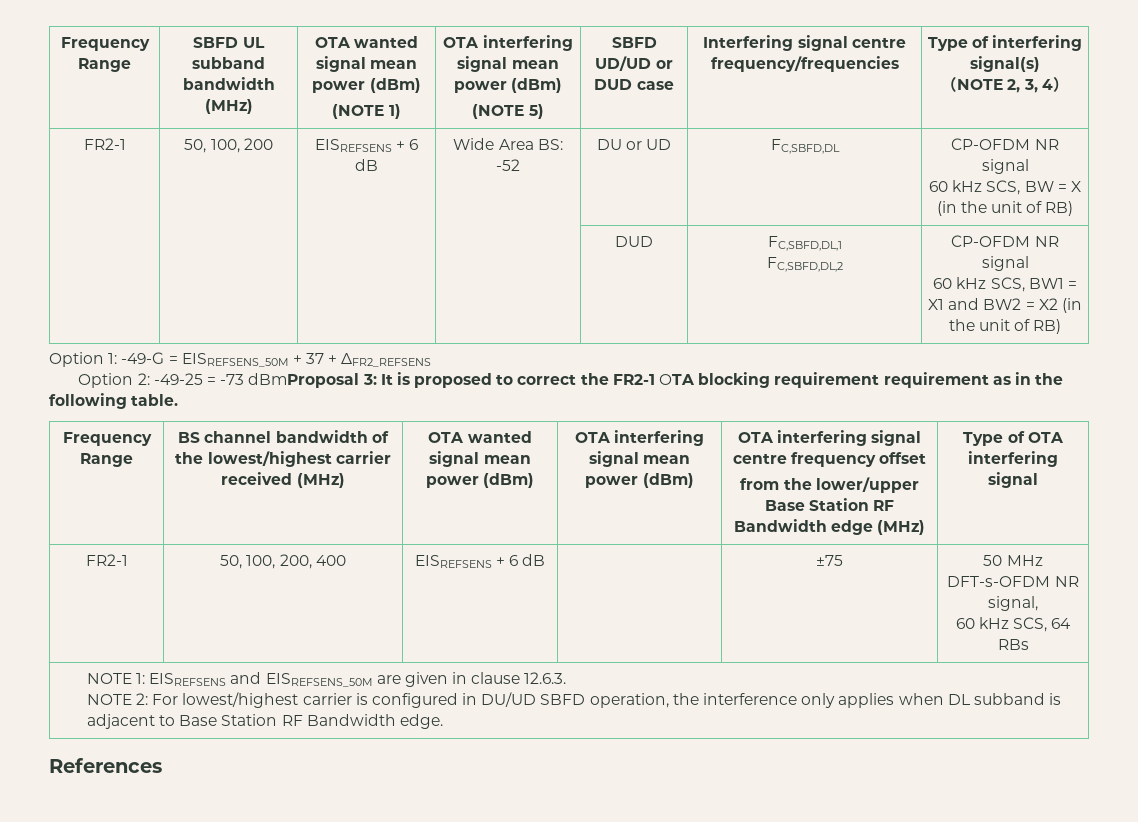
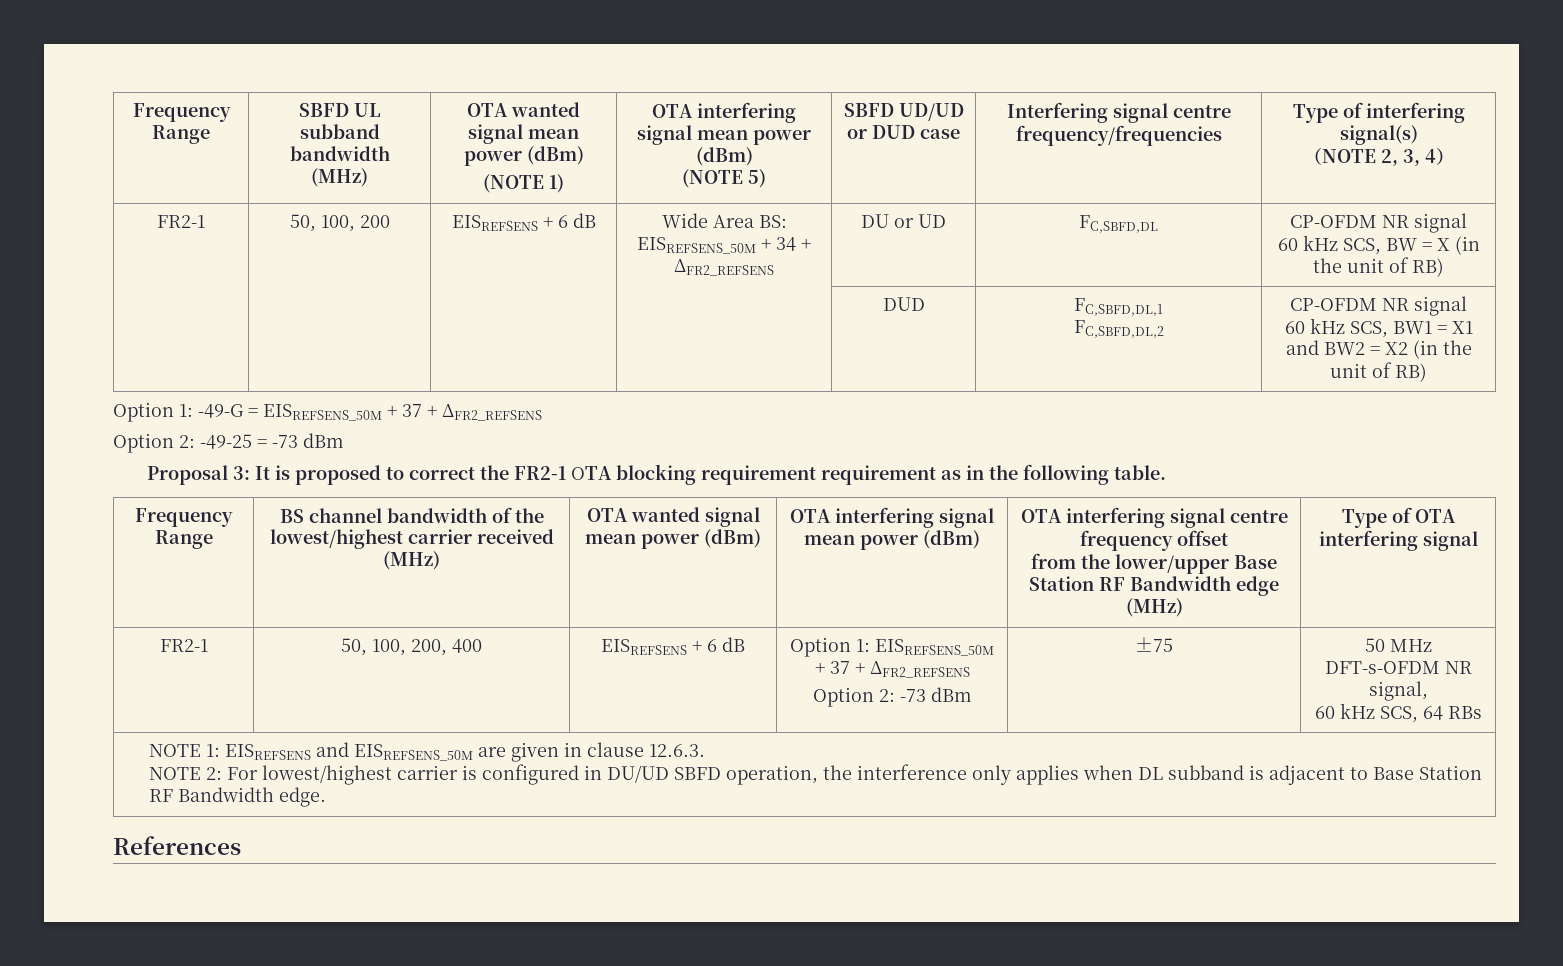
- FR2-1 | 50, 100, 200 | EISREFSENS + 6 dB | Wide Area BS: -52 | DU or UD | FC,SBFD,DL | CP-OFDM NR signal
+ FR2-1 | 50, 100, 200 | EISREFSENS + 6 dB | Wide Area BS: EISREFSENS_50M + 34 + ΔFR2_REFSENS | DU or UD | FC,SBFD,DL | CP-OFDM NR signal
- Option 2: -49-25 = -73 dBmProposal 3: It is proposed to correct the FR2-1 OTA blocking requirement requirement as in the following table.
+ Option 2: -49-25 = -73 dBm
+ Proposal 3: It is proposed to correct the FR2-1 OTA blocking requirement requirement as in the following table.
- FR2-1 | 50, 100, 200, 400 | EISREFSENS + 6 dB | | ±75 | 50 MHz DFT-s-OFDM NR signal,
+ FR2-1 | 50, 100, 200, 400 | EISREFSENS + 6 dB | Option 1: EISREFSENS_50M + 37 + ΔFR2_REFSENS
+ Option 2: -73 dBm | ±75 | 50 MHz DFT-s-OFDM NR signal,

